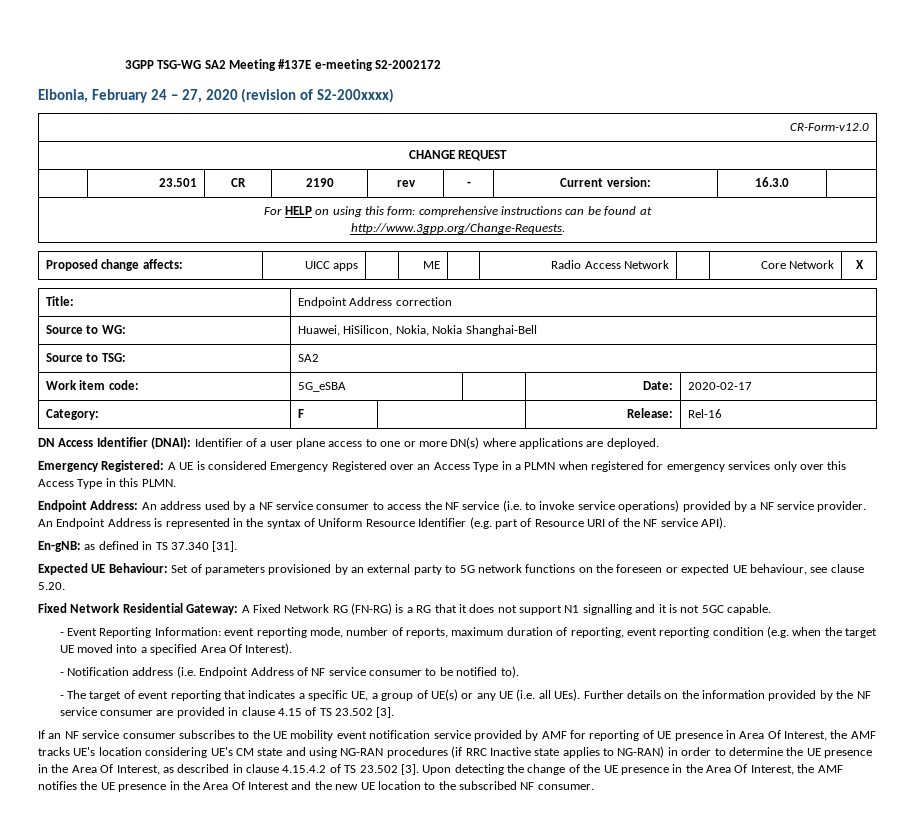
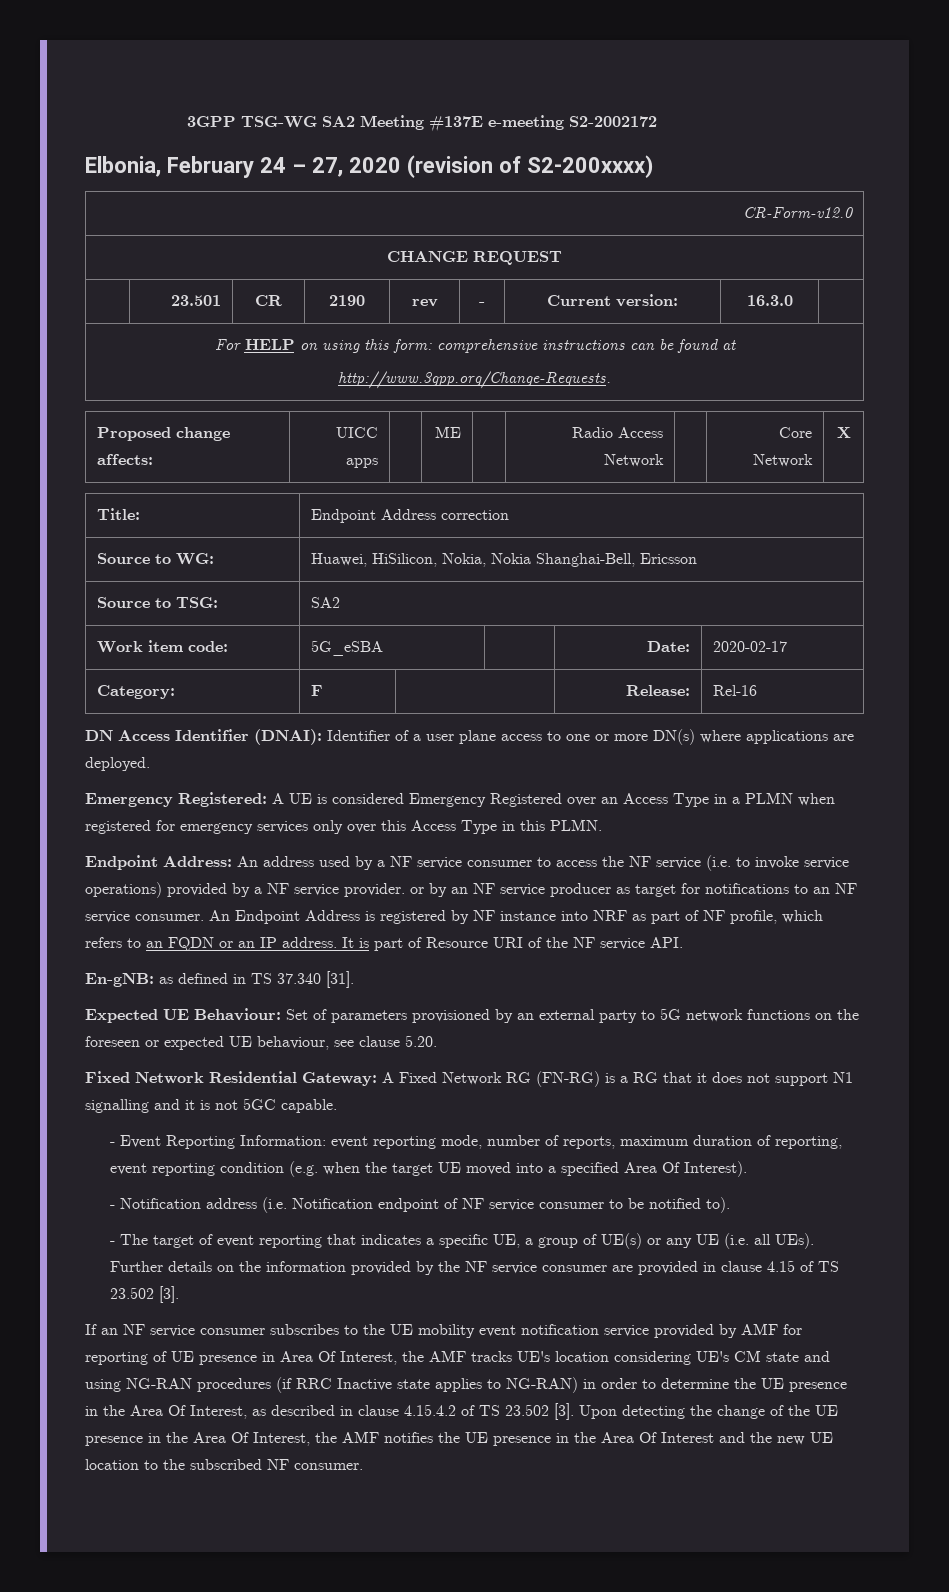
- Source to WG: | Huawei, HiSilicon, Nokia, Nokia Shanghai-Bell
+ Source to WG: | Huawei, HiSilicon, Nokia, Nokia Shanghai-Bell, Ericsson
- Endpoint Address: An address used by a NF service consumer to access the NF service (i.e. to invoke service operations) provided by a NF service provider. An Endpoint Address is represented in the syntax of Uniform Resource Identifier (e.g. part of Resource URI of the NF service API).
+ Endpoint Address: An address used by a NF service consumer to access the NF service (i.e. to invoke service operations) provided by a NF service provider. or by an NF service producer as target for notifications to an NF service consumer. An Endpoint Address is registered by NF instance into NRF as part of NF profile, which refers to an FQDN or an IP address. It is part of Resource URI of the NF service API.
- - Notification address (i.e. Endpoint Address of NF service consumer to be notified to).
+ - Notification address (i.e. Notification endpoint of NF service consumer to be notified to).

